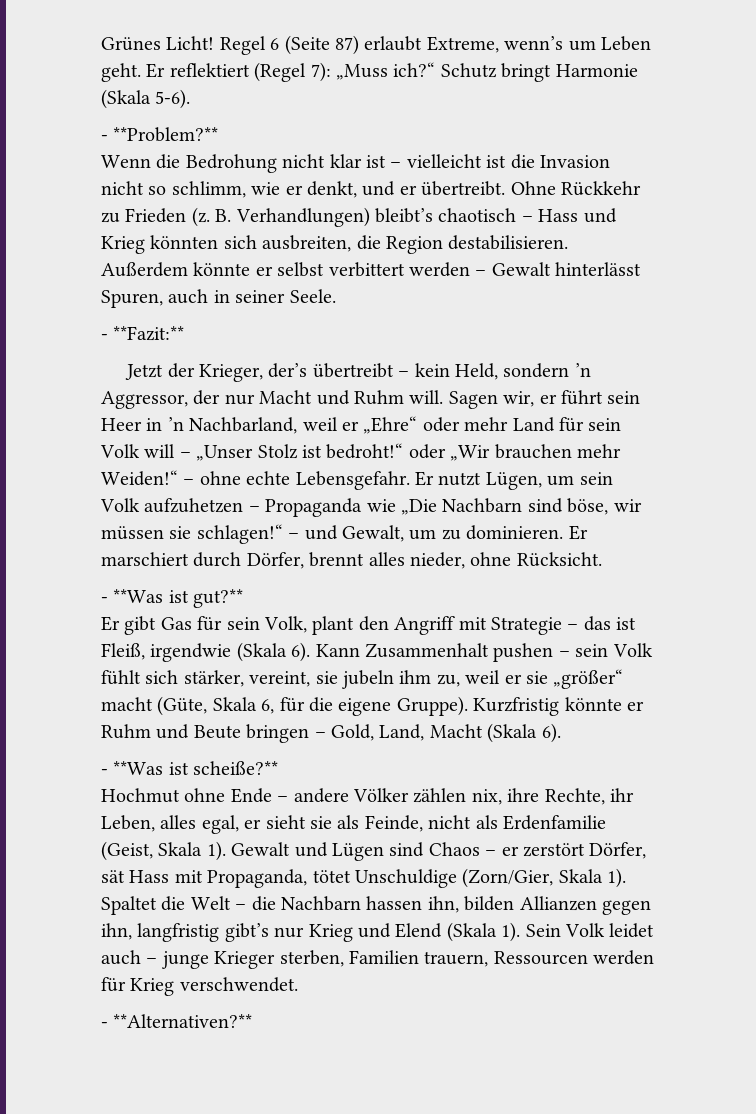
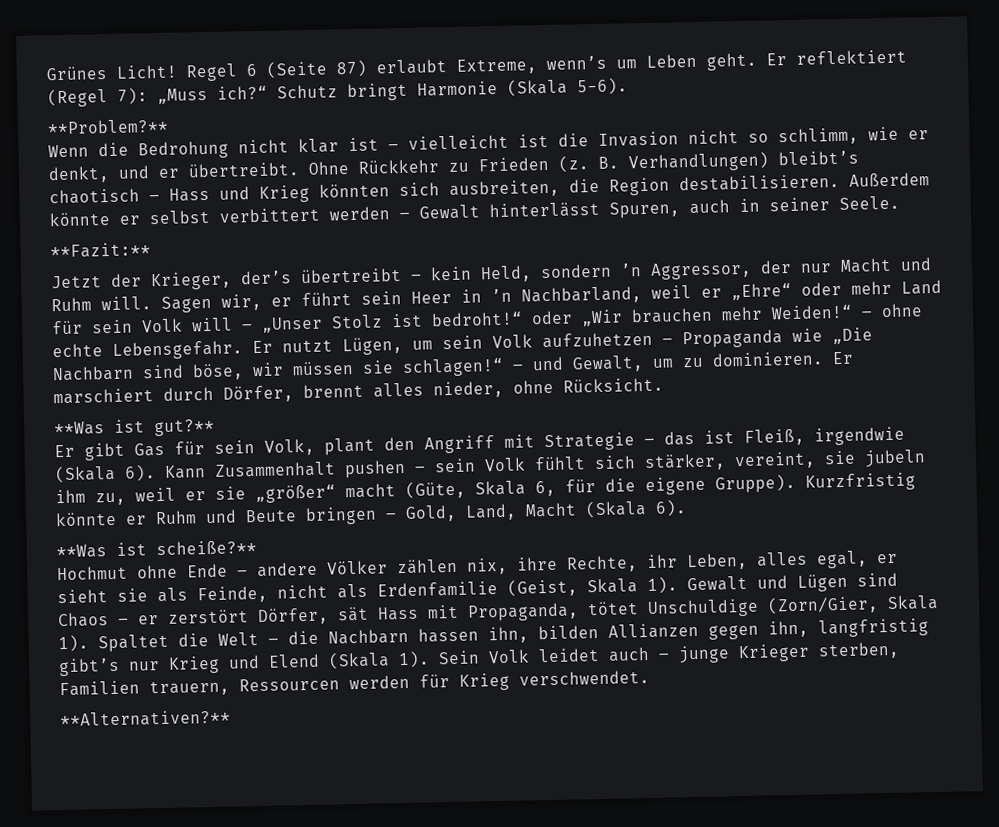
- - **Problem?**
+ **Problem?**
- - **Fazit:**
+ **Fazit:**
- - **Was ist gut?**
+ **Was ist gut?**
- - **Was ist scheiße?**
+ **Was ist scheiße?**
- - **Alternativen?**
+ **Alternativen?**

